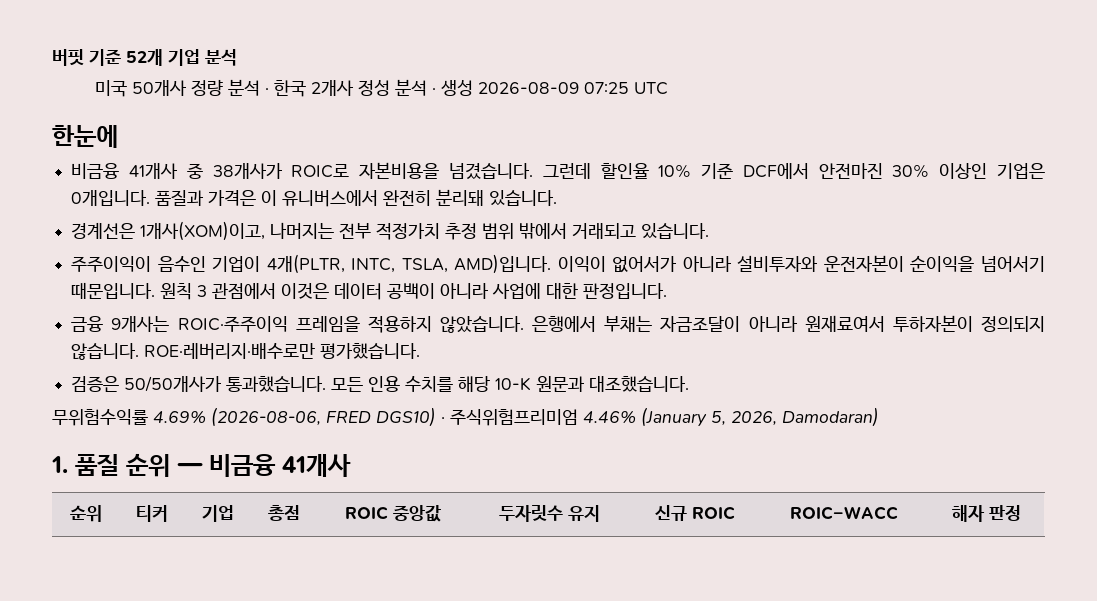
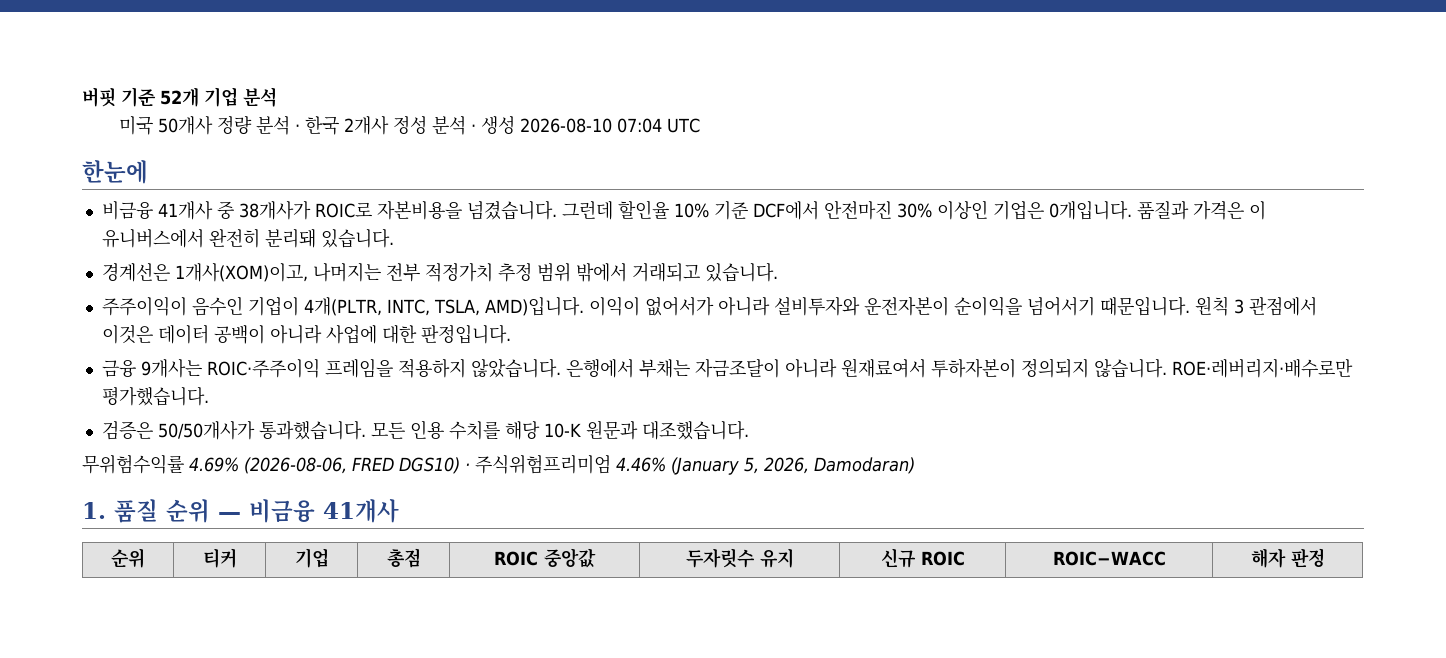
- 미국 50개사 정량 분석 · 한국 2개사 정성 분석 · 생성 2026-08-09 07:25 UTC
+ 미국 50개사 정량 분석 · 한국 2개사 정성 분석 · 생성 2026-08-10 07:04 UTC

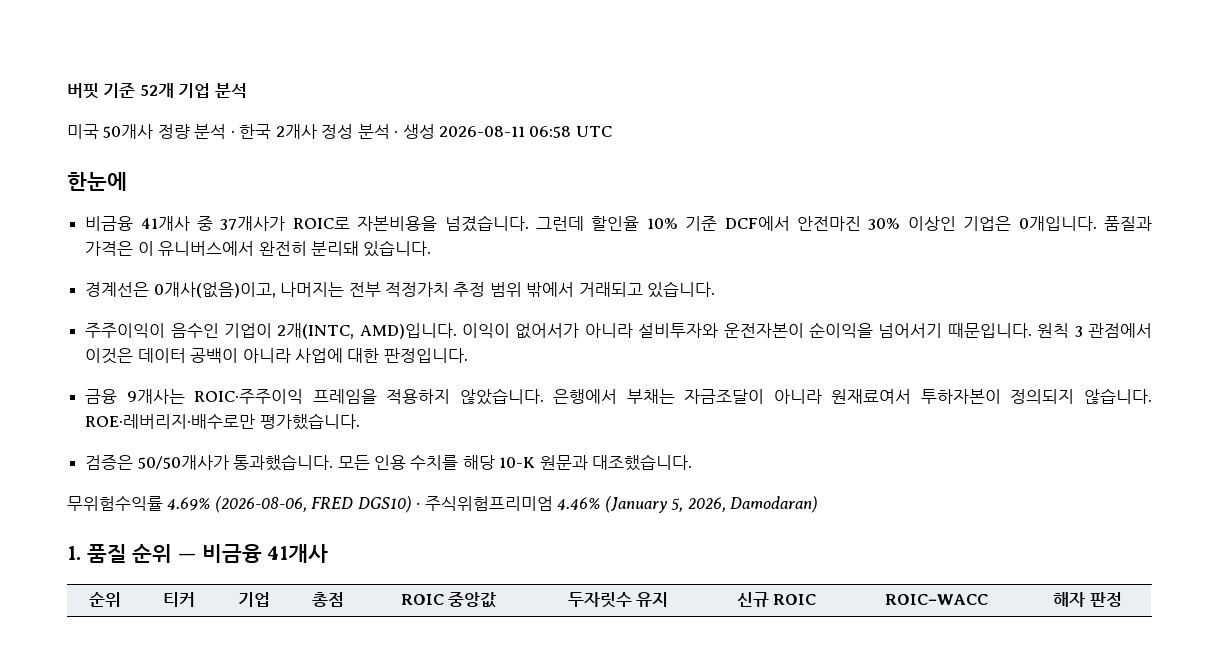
- 미국 50개사 정량 분석 · 한국 2개사 정성 분석 · 생성 2026-08-10 07:04 UTC
+ 미국 50개사 정량 분석 · 한국 2개사 정성 분석 · 생성 2026-08-11 06:58 UTC
- 비금융 41개사 중 38개사가 ROIC로 자본비용을 넘겼습니다.
+ 비금융 41개사 중 37개사가 ROIC로 자본비용을 넘겼습니다.
- 경계선은 1개사(XOM)이고, 나머지는 전부 적정가치 추정 범위 밖에서 거래되고 있습니다.
+ 경계선은 0개사(없음)이고, 나머지는 전부 적정가치 추정 범위 밖에서 거래되고 있습니다.
- 주주이익이 음수인 기업이 4개(PLTR, INTC, TSLA, AMD)입니다.
+ 주주이익이 음수인 기업이 2개(INTC, AMD)입니다.

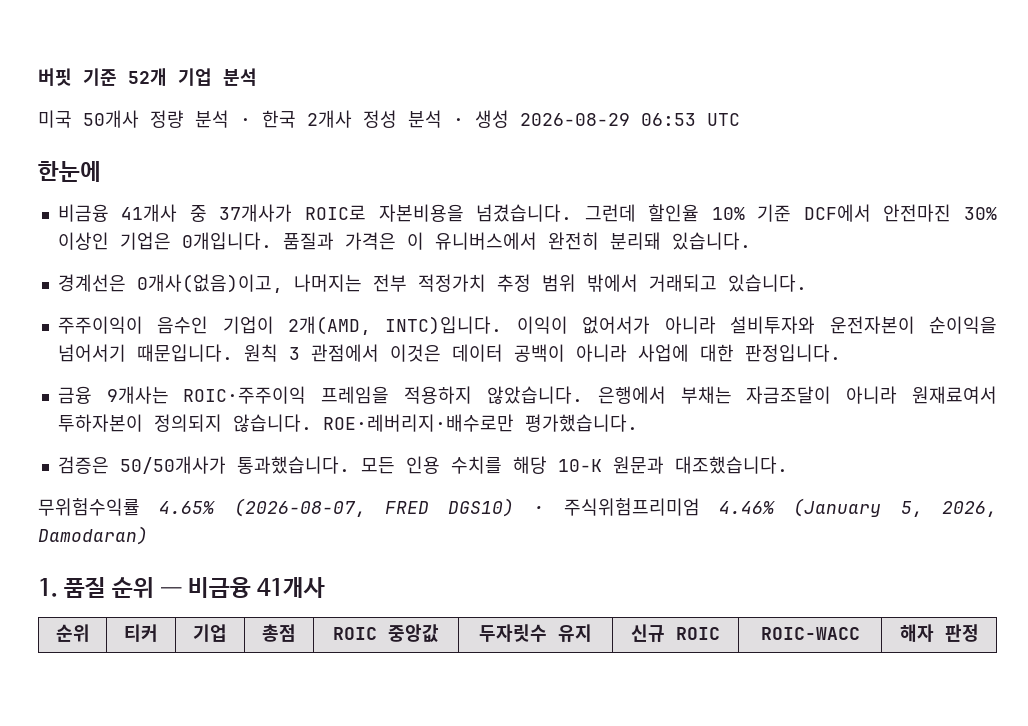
- 미국 50개사 정량 분석 · 한국 2개사 정성 분석 · 생성 2026-08-11 06:58 UTC
+ 미국 50개사 정량 분석 · 한국 2개사 정성 분석 · 생성 2026-08-29 06:53 UTC
- 주주이익이 음수인 기업이 2개(INTC, AMD)입니다.
+ 주주이익이 음수인 기업이 2개(AMD, INTC)입니다.
- 무위험수익률 4.69% (2026-08-06, FRED DGS10) · 주식위험프리미엄 4.46% (January 5, 2026, Damodaran)
+ 무위험수익률 4.65% (2026-08-07, FRED DGS10) · 주식위험프리미엄 4.46% (January 5, 2026, Damodaran)

